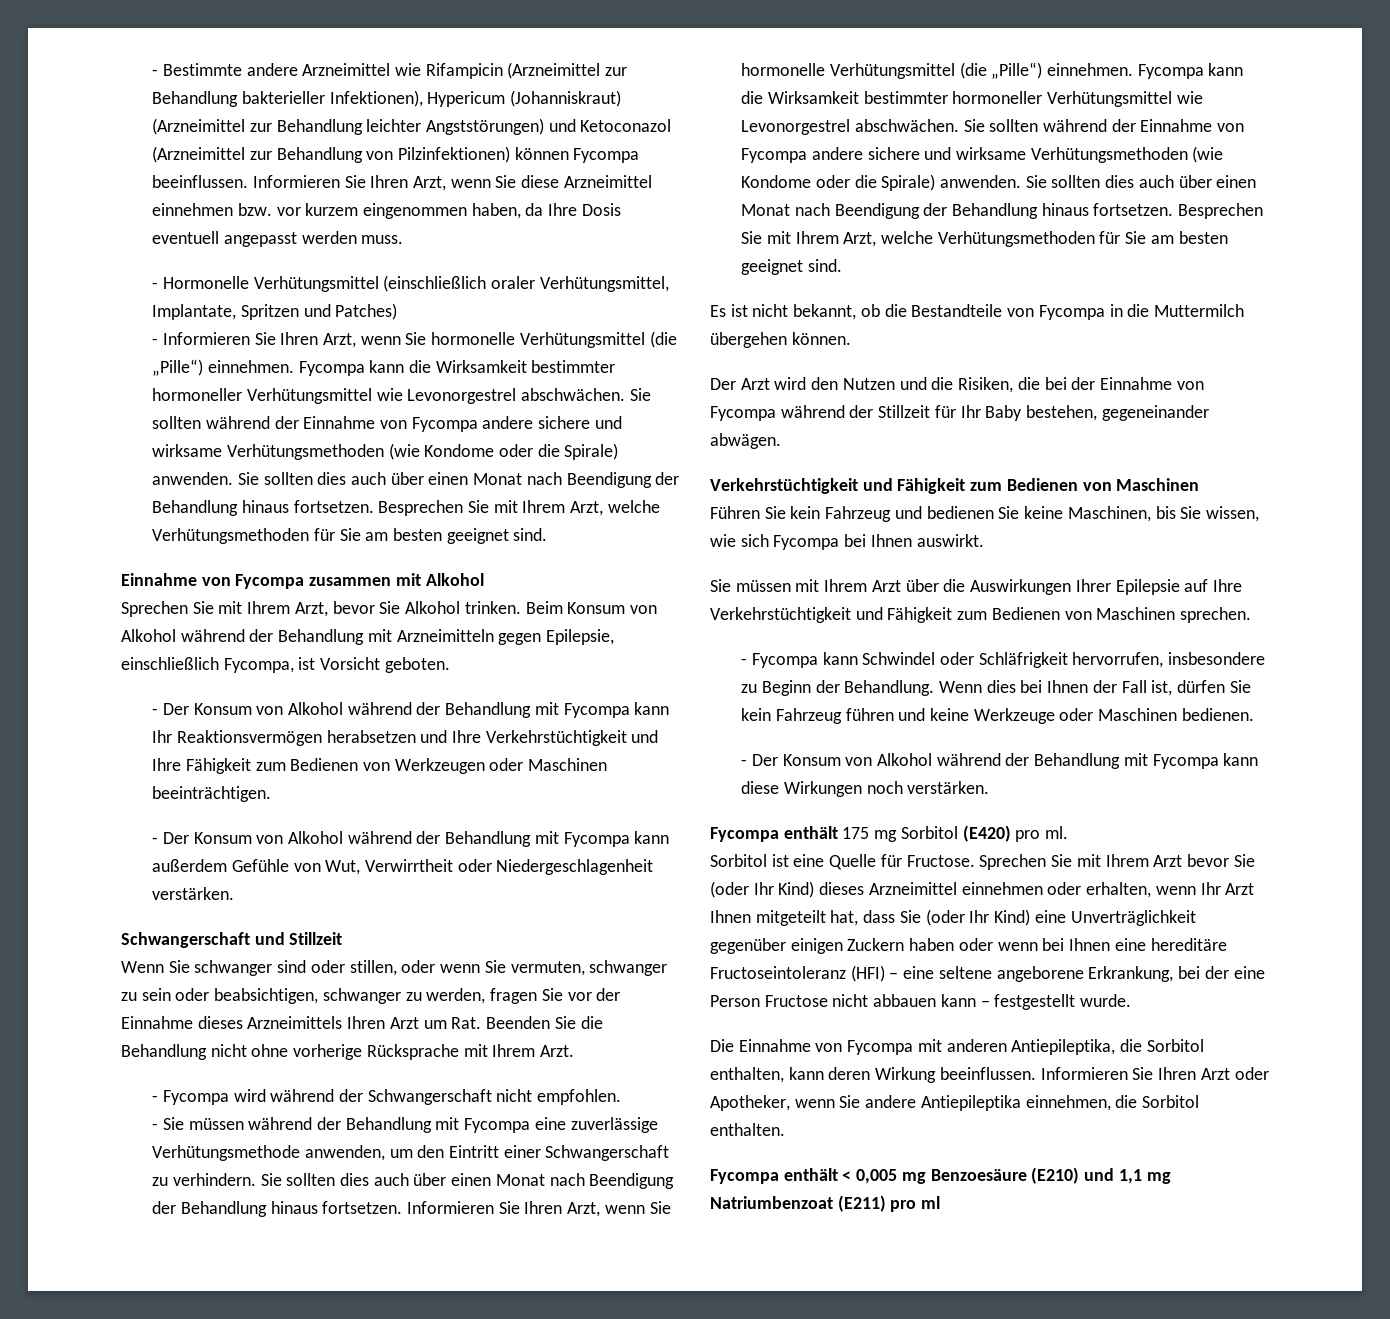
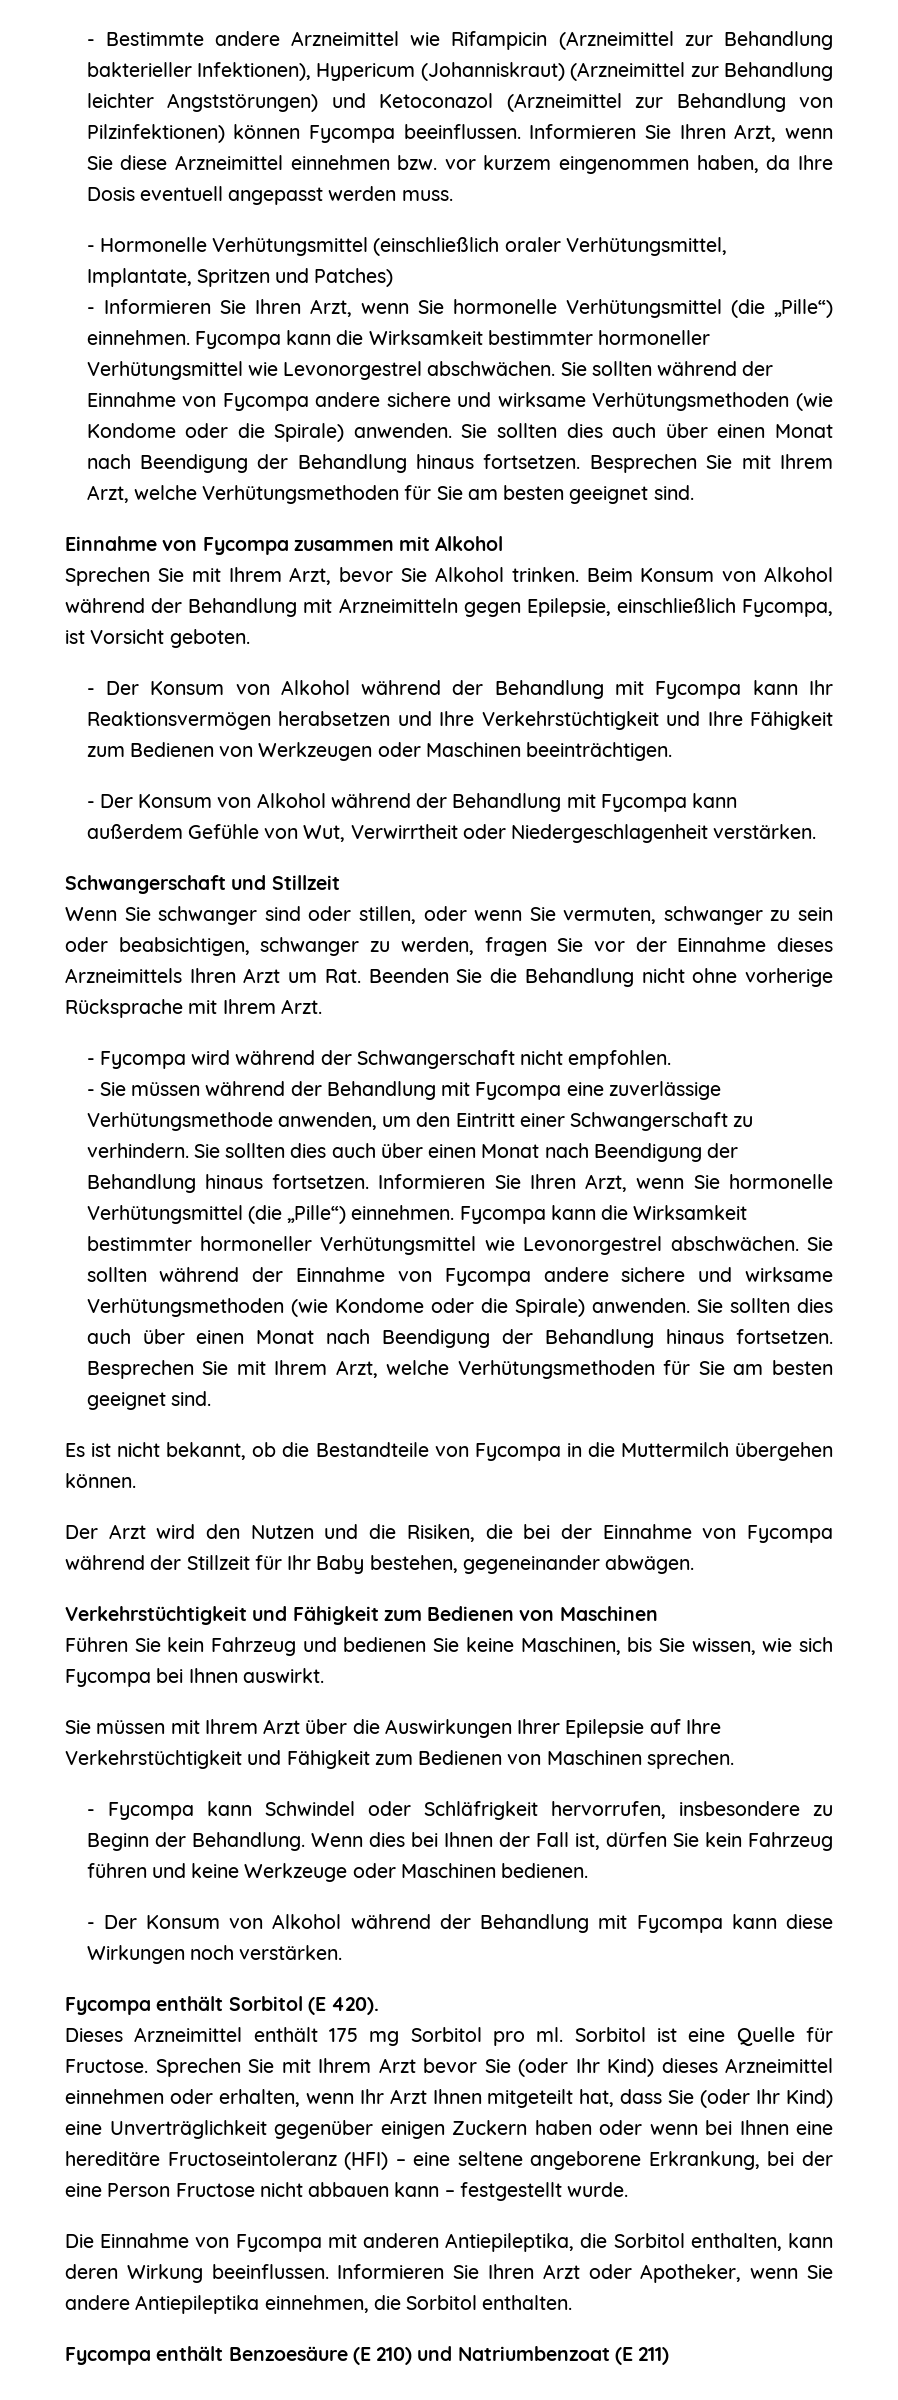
- Fycompa enthält 175 mg Sorbitol (E420) pro ml.
- Sorbitol ist eine Quelle für Fructose.
+ Fycompa enthält Sorbitol (E 420).
+ Dieses Arzneimittel enthält 175 mg Sorbitol pro ml. Sorbitol ist eine Quelle für Fructose.
- Fycompa enthält < 0,005 mg Benzoesäure (E210) und 1,1 mg Natriumbenzoat (E211) pro ml
+ Fycompa enthält Benzoesäure (E 210) und Natriumbenzoat (E 211)

